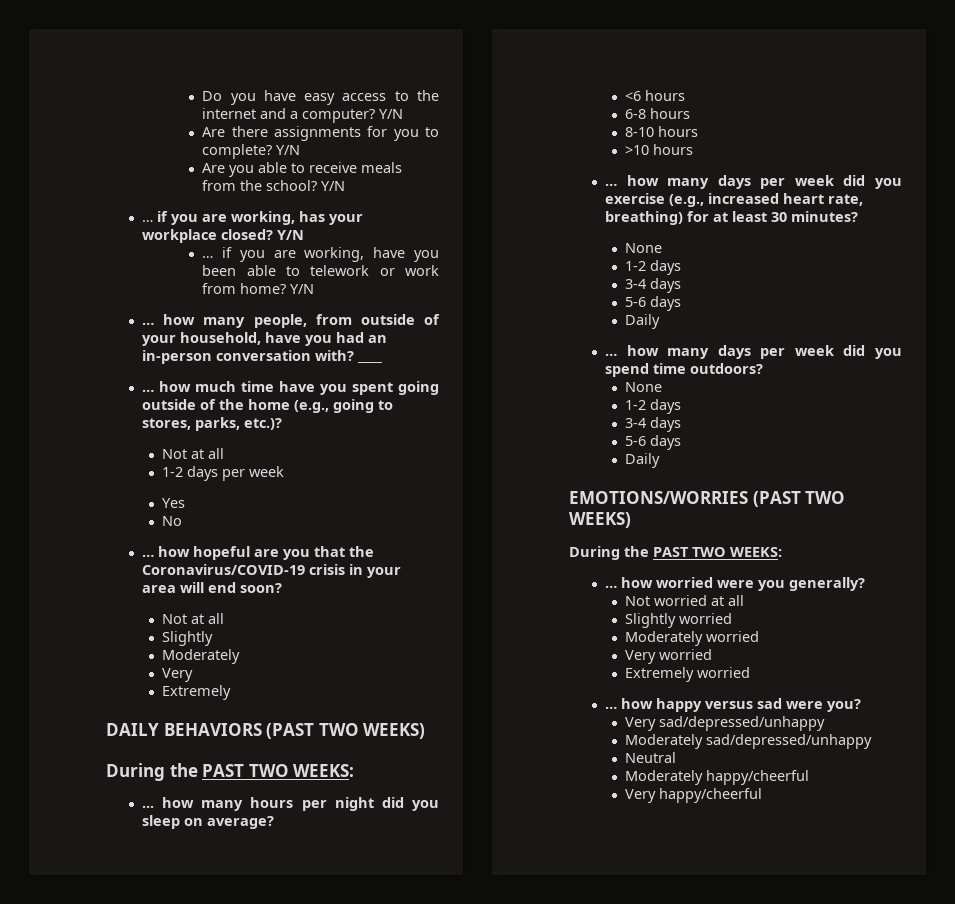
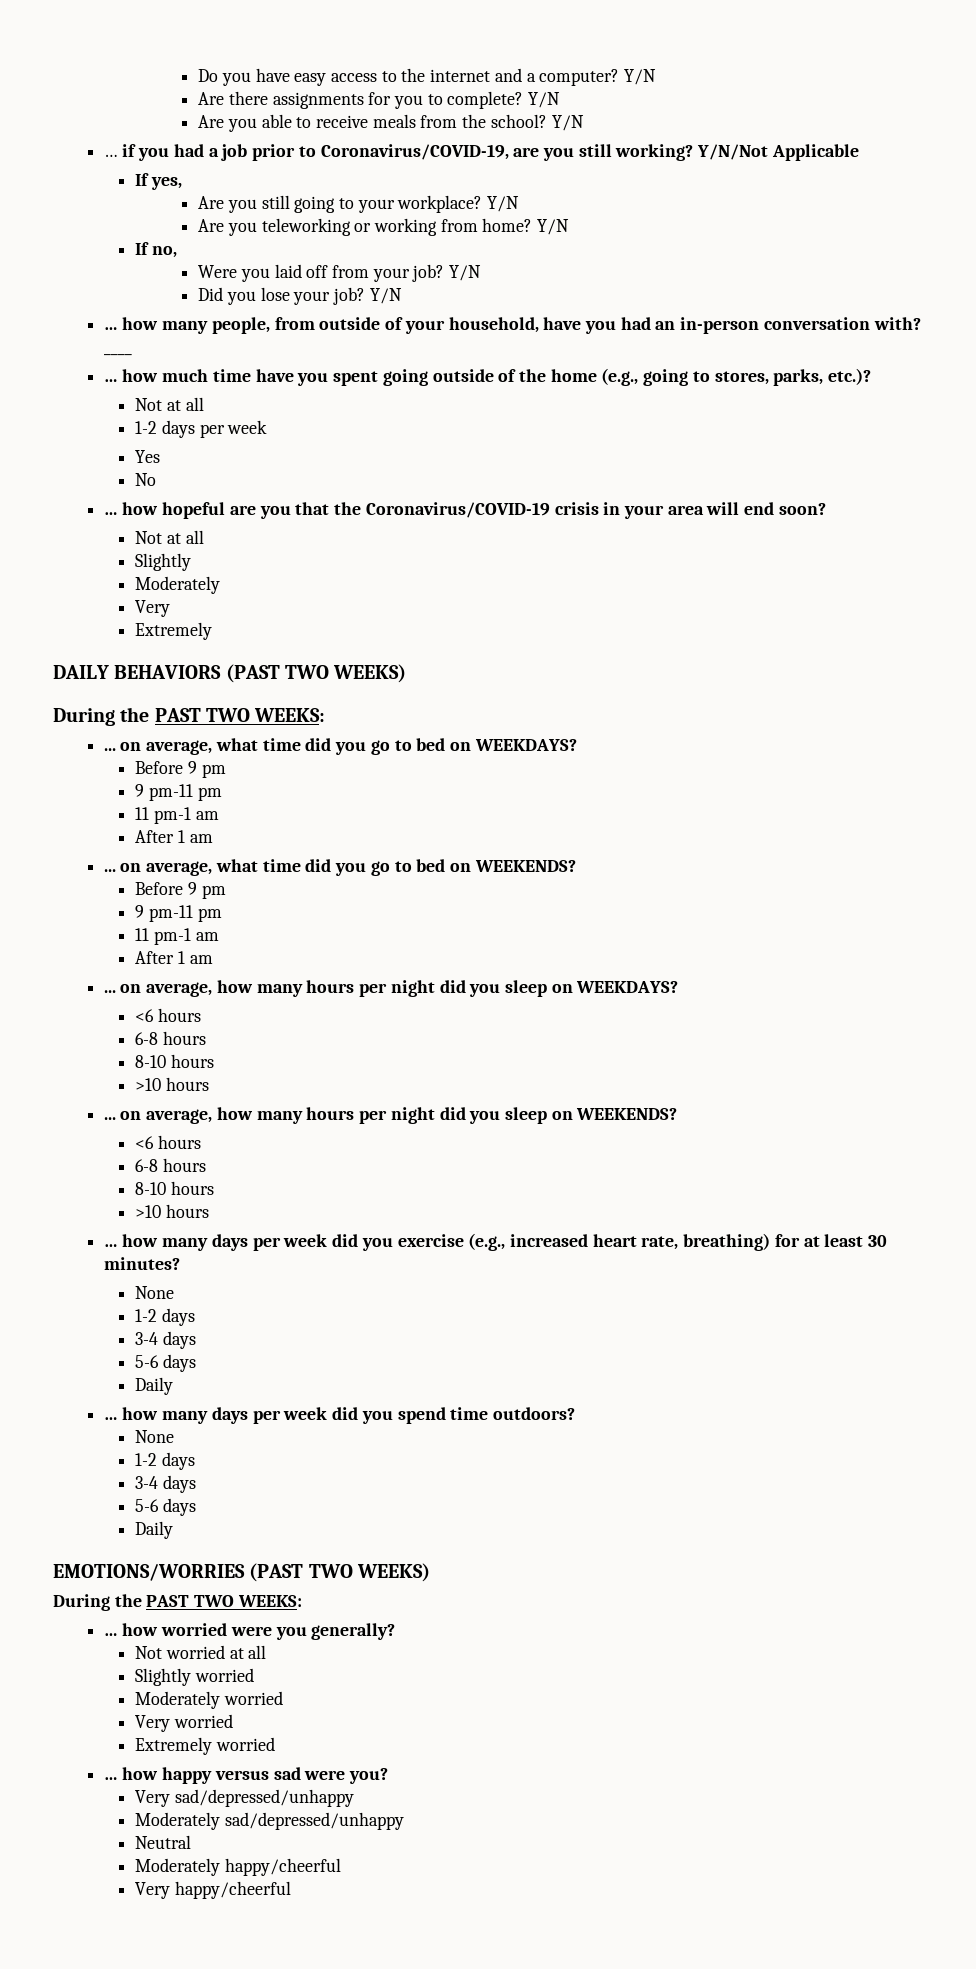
- … if you are working, has your workplace closed? Y/N
- … if you are working, have you been able to telework or work from home?
+ … if you had a job prior to Coronavirus/COVID-19, are you still working? Y/N/Not Applicable
+ If yes,
+ Are you still going to your workplace? Y/N
+ Are you teleworking or working from home? Y/N
+ If no,
+ Were you laid off from your job? Y/N
+ Did you lose your job?
- ... how many hours per night did you sleep on average?
+ ... on average, what time did you go to bed on WEEKDAYS?
+ Before 9 pm
+ 9 pm-11 pm
+ 11 pm-1 am
+ After 1 am
+ ... on average, what time did you go to bed on WEEKENDS?
+ Before 9 pm
+ 9 pm-11 pm
+ 11 pm-1 am
+ After 1 am
+ ... on average, how many hours per night did you sleep on WEEKDAYS?
+ <6 hours
+ 6-8 hours
+ 8-10 hours
+ >10 hours
+ ... on average, how many hours per night did you sleep on WEEKENDS?

